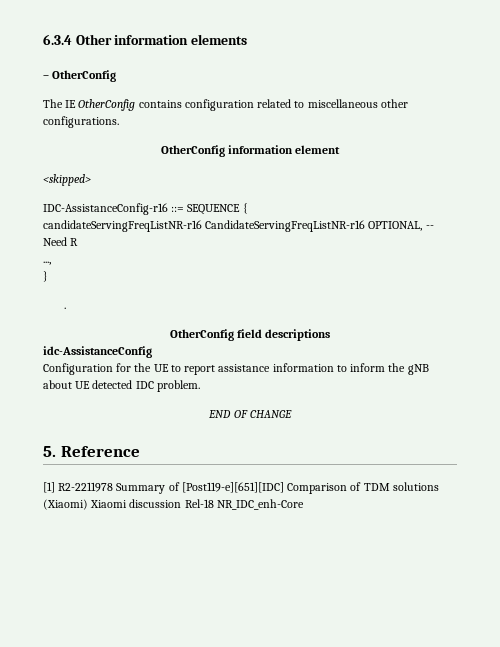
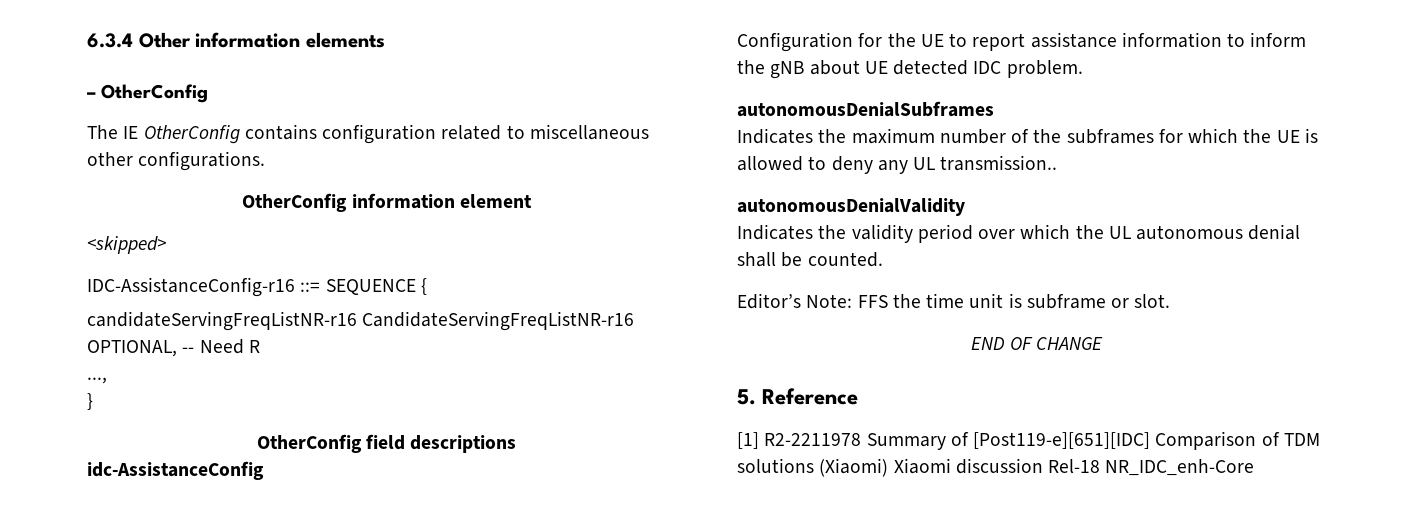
- .
+ autonomousDenialSubframes
+ Indicates the maximum number of the subframes for which the UE is allowed to deny any UL transmission..
+ autonomousDenialValidity
+ Indicates the validity period over which the UL autonomous denial shall be counted.
+ Editor’s Note: FFS the time unit is subframe or slot.

